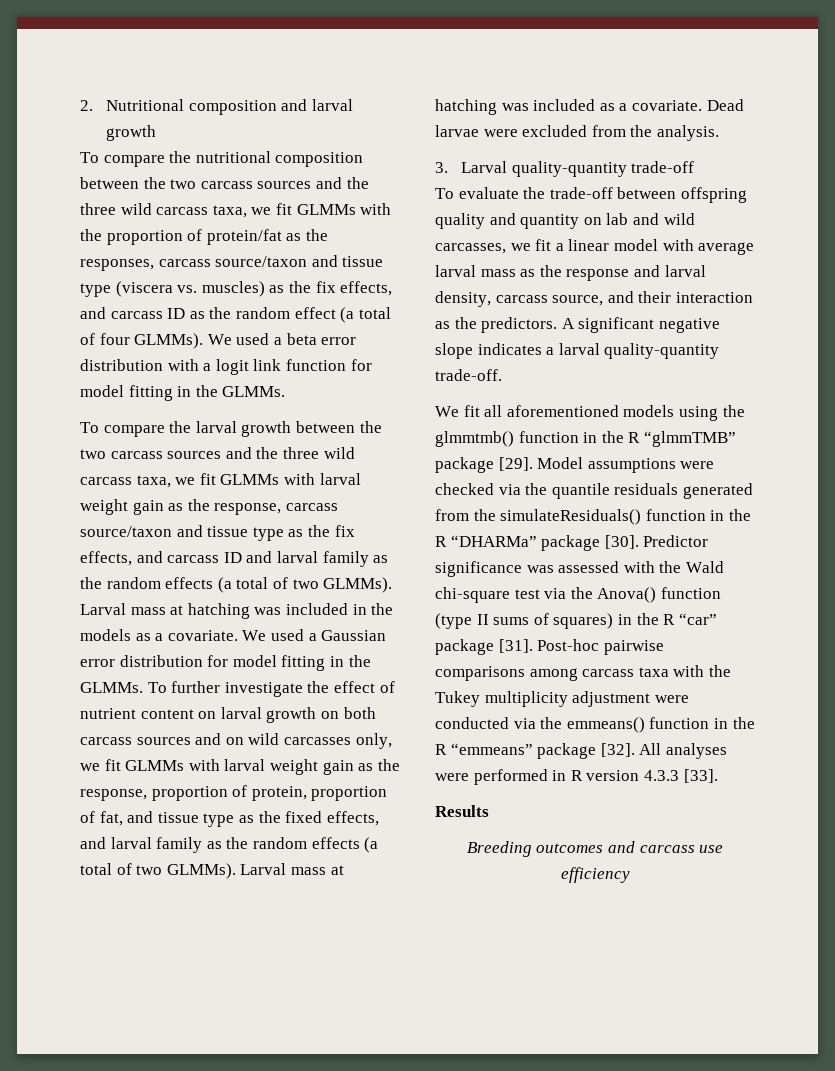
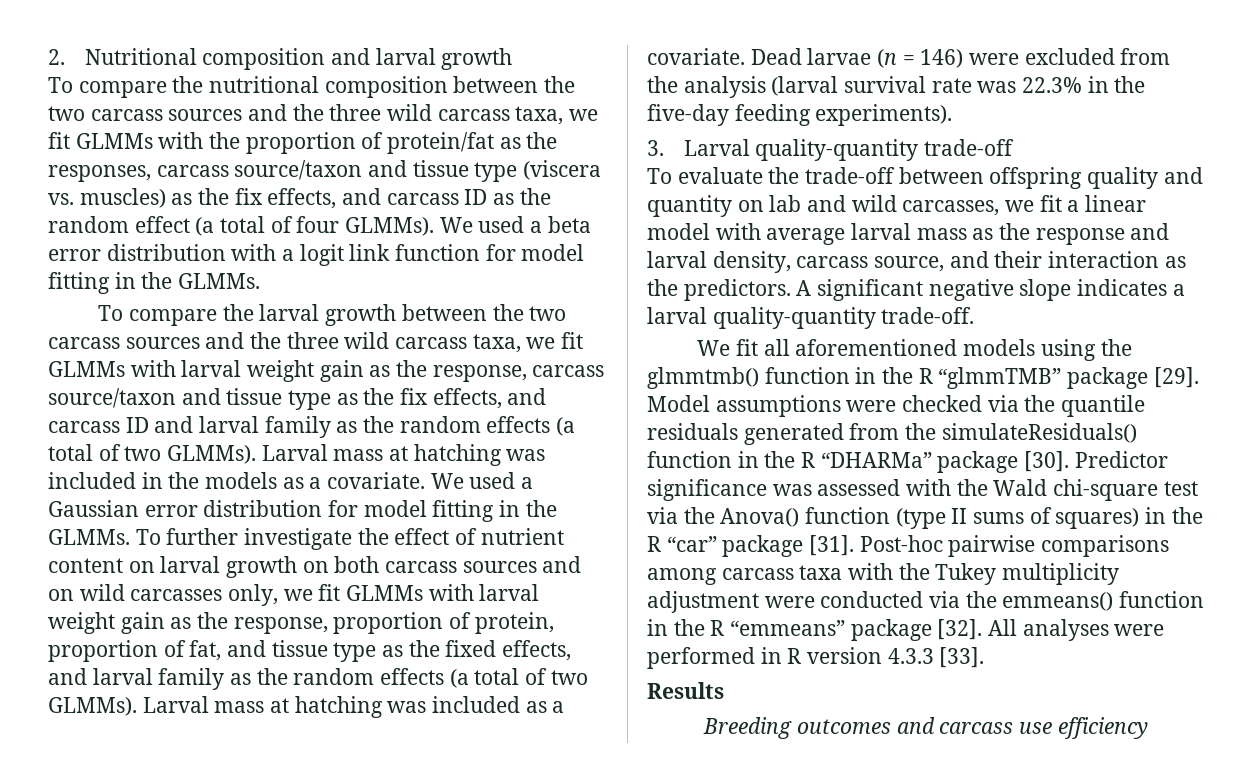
- Dead larvae were excluded from the analysis.
+ Dead larvae (n = 146) were excluded from the analysis (larval survival rate was 22.3% in the five-day feeding experiments).

